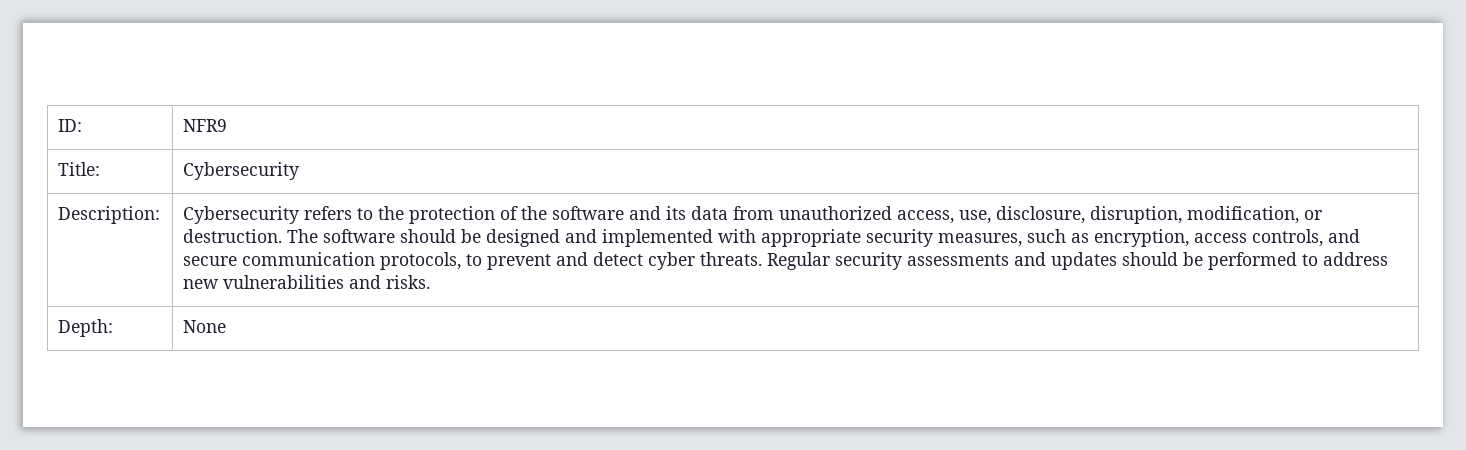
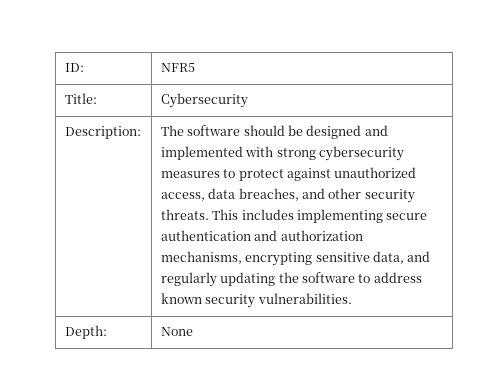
- ID: | NFR9
+ ID: | NFR5
- Cybersecurity refers to the protection of the software and its data from unauthorized access, use, disclosure, disruption, modification, or destruction. The software should be designed and implemented with appropriate security measures, such as encryption, access controls, and secure communication protocols, to prevent and detect cyber threats. Regular security assessments and updates should be performed to address new vulnerabilities and risks.
+ The software should be designed and implemented with strong cybersecurity measures to protect against unauthorized access, data breaches, and other security threats. This includes implementing secure authentication and authorization mechanisms, encrypting sensitive data, and regularly updating the software to address known security vulnerabilities.

